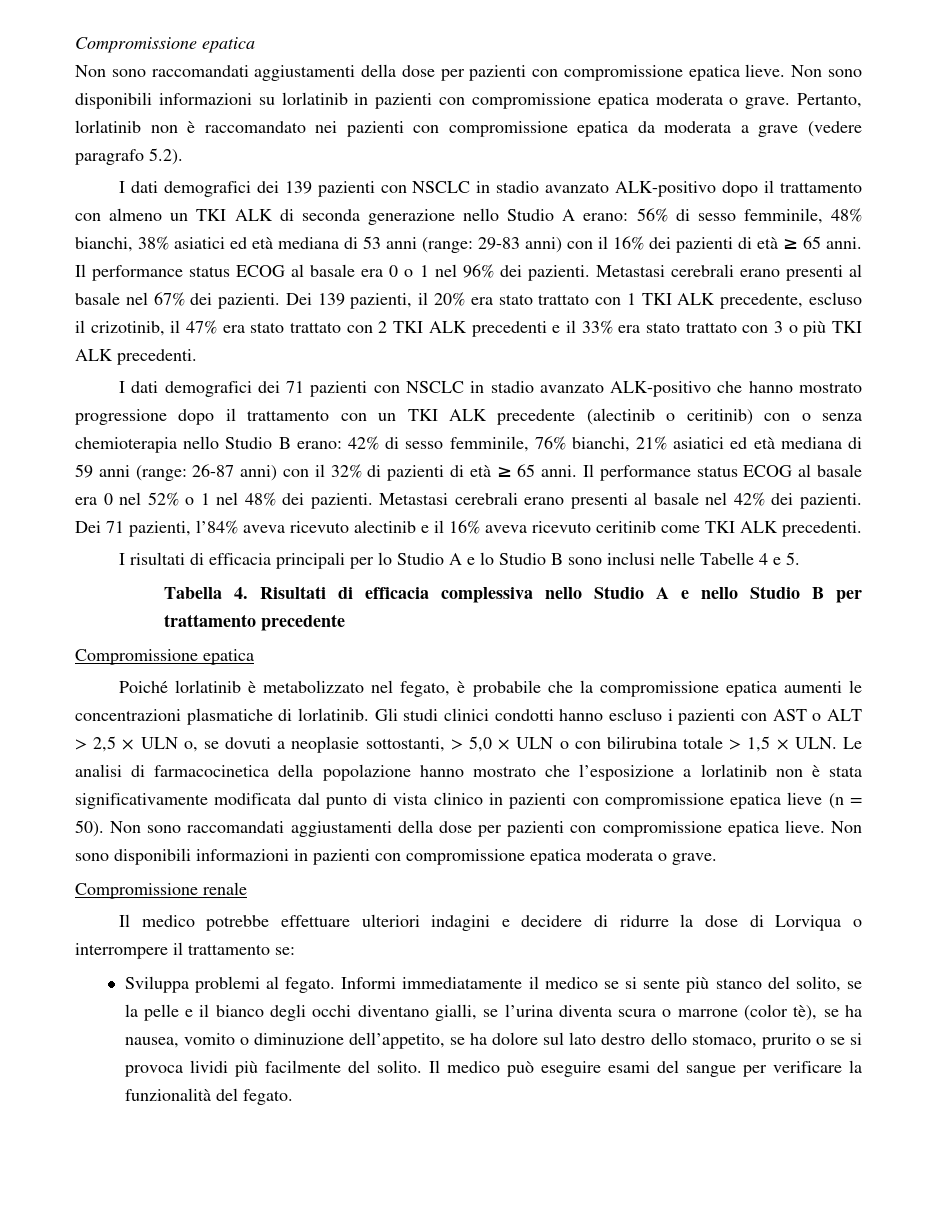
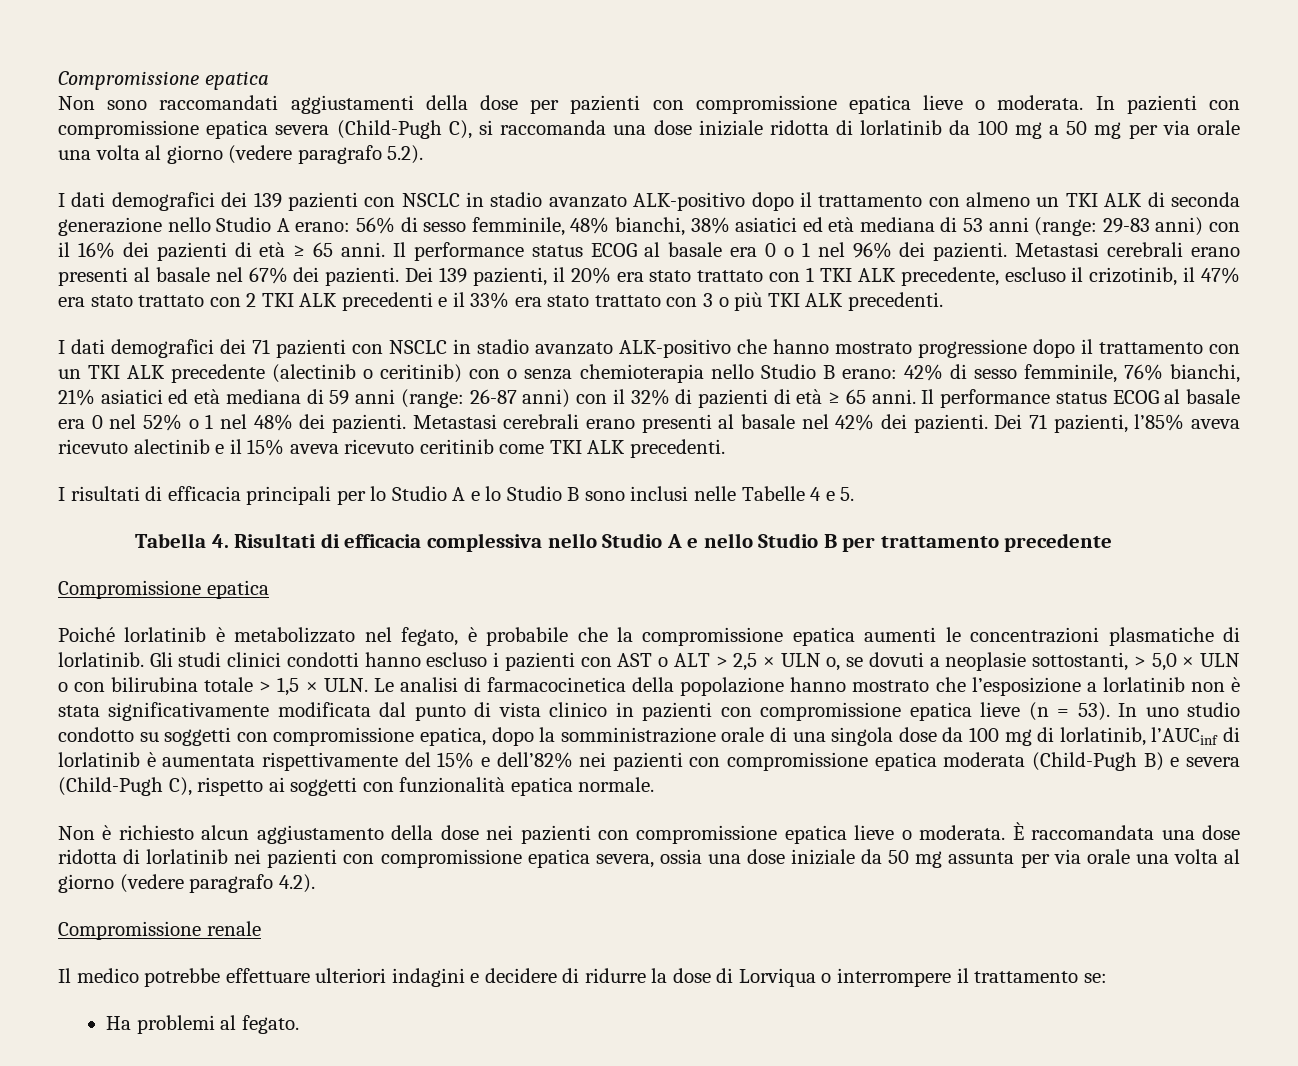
- Non sono raccomandati aggiustamenti della dose per pazienti con compromissione epatica lieve. Non sono disponibili informazioni su lorlatinib in pazienti con compromissione epatica moderata o grave. Pertanto, lorlatinib non è raccomandato nei pazienti con compromissione epatica da moderata a grave (vedere paragrafo 5.2).
+ Non sono raccomandati aggiustamenti della dose per pazienti con compromissione epatica lieve o moderata. In pazienti con compromissione epatica severa (Child-Pugh C), si raccomanda una dose iniziale ridotta di lorlatinib da 100 mg a 50 mg per via orale una volta al giorno (vedere paragrafo 5.2).
- Dei 71 pazienti, l’84% aveva ricevuto alectinib e il 16% aveva ricevuto ceritinib come TKI ALK precedenti.
+ Dei 71 pazienti, l’85% aveva ricevuto alectinib e il 15% aveva ricevuto ceritinib come TKI ALK precedenti.
- Gli studi clinici condotti hanno escluso i pazienti con AST o ALT > 2,5 × ULN o, se dovuti a neoplasie sottostanti, > 5,0 × ULN o con bilirubina totale > 1,5 × ULN. Le analisi di farmacocinetica della popolazione hanno mostrato che l’esposizione a lorlatinib non è stata significativamente modificata dal punto di vista clinico in pazienti con compromissione epatica lieve (n = 50). Non sono raccomandati aggiustamenti della dose per pazienti con compromissione epatica lieve. Non sono disponibili informazioni in pazienti con compromissione epatica moderata o grave.
+ Gli studi clinici condotti hanno escluso i pazienti con AST o ALT > 2,5 × ULN o, se dovuti a neoplasie sottostanti, > 5,0 × ULN o con bilirubina totale > 1,5 × ULN. Le analisi di farmacocinetica della popolazione hanno mostrato che l’esposizione a lorlatinib non è stata significativamente modificata dal punto di vista clinico in pazienti con compromissione epatica lieve (n = 53). In uno studio condotto su soggetti con compromissione epatica, dopo la somministrazione orale di una singola dose da 100 mg di lorlatinib, l’AUCinf di lorlatinib è aumentata rispettivamente del 15% e dell’82% nei pazienti con compromissione epatica moderata (Child-Pugh B) e severa (Child-Pugh C), rispetto ai soggetti con funzionalità epatica normale.
+ Non è richiesto alcun aggiustamento della dose nei pazienti con compromissione epatica lieve o moderata. È raccomandata una dose ridotta di lorlatinib nei pazienti con compromissione epatica severa, ossia una dose iniziale da 50 mg assunta per via orale una volta al giorno (vedere paragrafo 4.2).
- Sviluppa problemi al fegato. Informi immediatamente il medico se si sente più stanco del solito, se la pelle e il bianco degli occhi diventano gialli, se l’urina diventa scura o marrone (color tè), se ha nausea, vomito o diminuzione dell’appetito, se ha dolore sul lato destro dello stomaco, prurito o se si provoca lividi più facilmente del solito. Il medico può eseguire esami del sangue per verificare la funzionalità del fegato.
+ Ha problemi al fegato.

